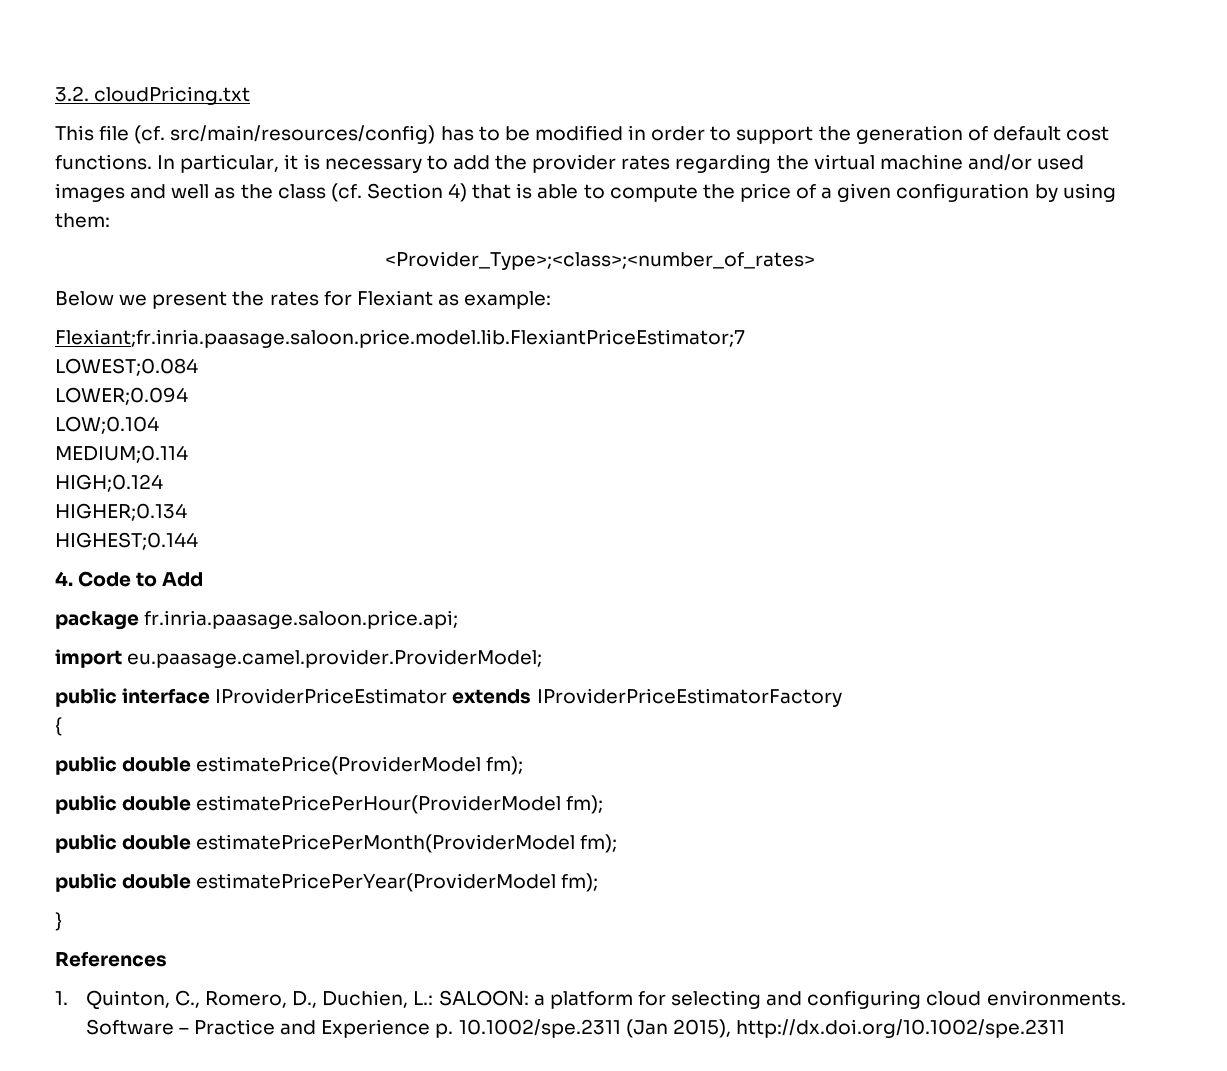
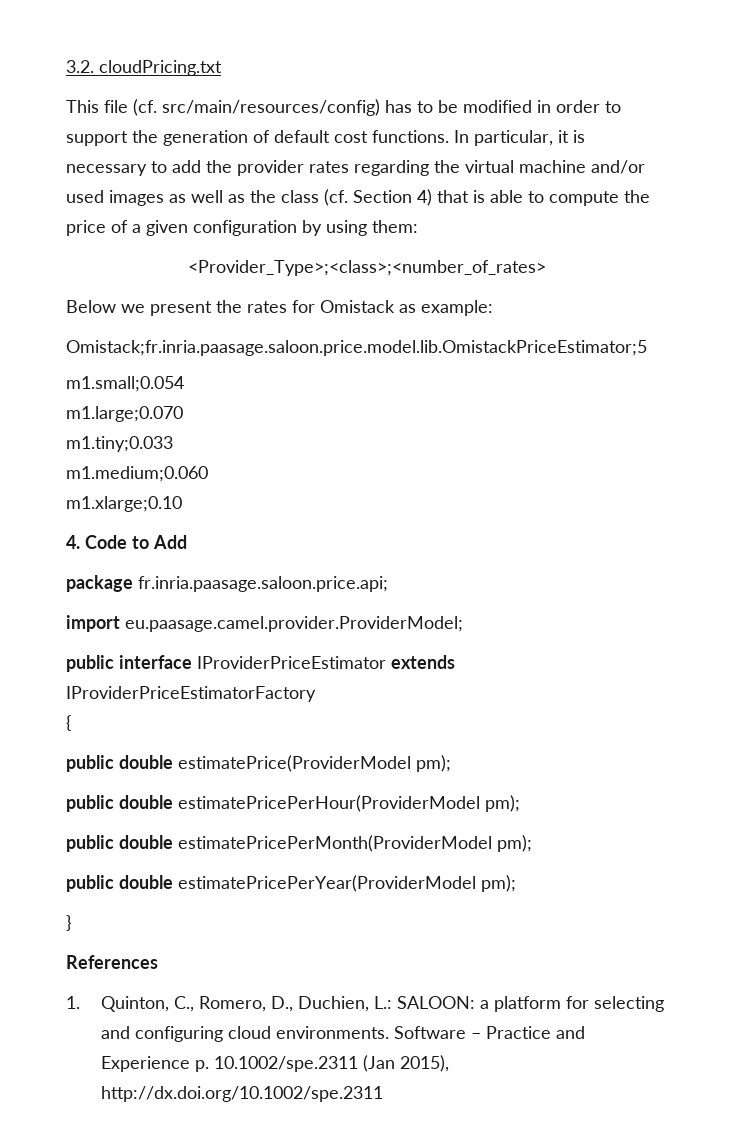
- In particular, it is necessary to add the provider rates regarding the virtual machine and/or used images and well as the class (cf. Section 4) that is able to compute the price of a given configuration by using them:
+ In particular, it is necessary to add the provider rates regarding the virtual machine and/or used images as well as the class (cf. Section 4) that is able to compute the price of a given configuration by using them:
- Below we present the rates for Flexiant as example:
+ Below we present the rates for Omistack as example:
- Flexiant;fr.inria.paasage.saloon.price.model.lib.FlexiantPriceEstimator;7
- LOWEST;0.084
- LOWER;0.094
- LOW;0.104
- MEDIUM;0.114
- HIGH;0.124
- HIGHER;0.134
- HIGHEST;0.144
+ Omistack;fr.inria.paasage.saloon.price.model.lib.OmistackPriceEstimator;5
+ m1.small;0.054
+ m1.large;0.070
+ m1.tiny;0.033
+ m1.medium;0.060
+ m1.xlarge;0.10
- public double estimatePrice(ProviderModel fm);
+ public double estimatePrice(ProviderModel pm);
- public double estimatePricePerHour(ProviderModel fm);
+ public double estimatePricePerHour(ProviderModel pm);
- public double estimatePricePerMonth(ProviderModel fm);
+ public double estimatePricePerMonth(ProviderModel pm);
- public double estimatePricePerYear(ProviderModel fm);
+ public double estimatePricePerYear(ProviderModel pm);

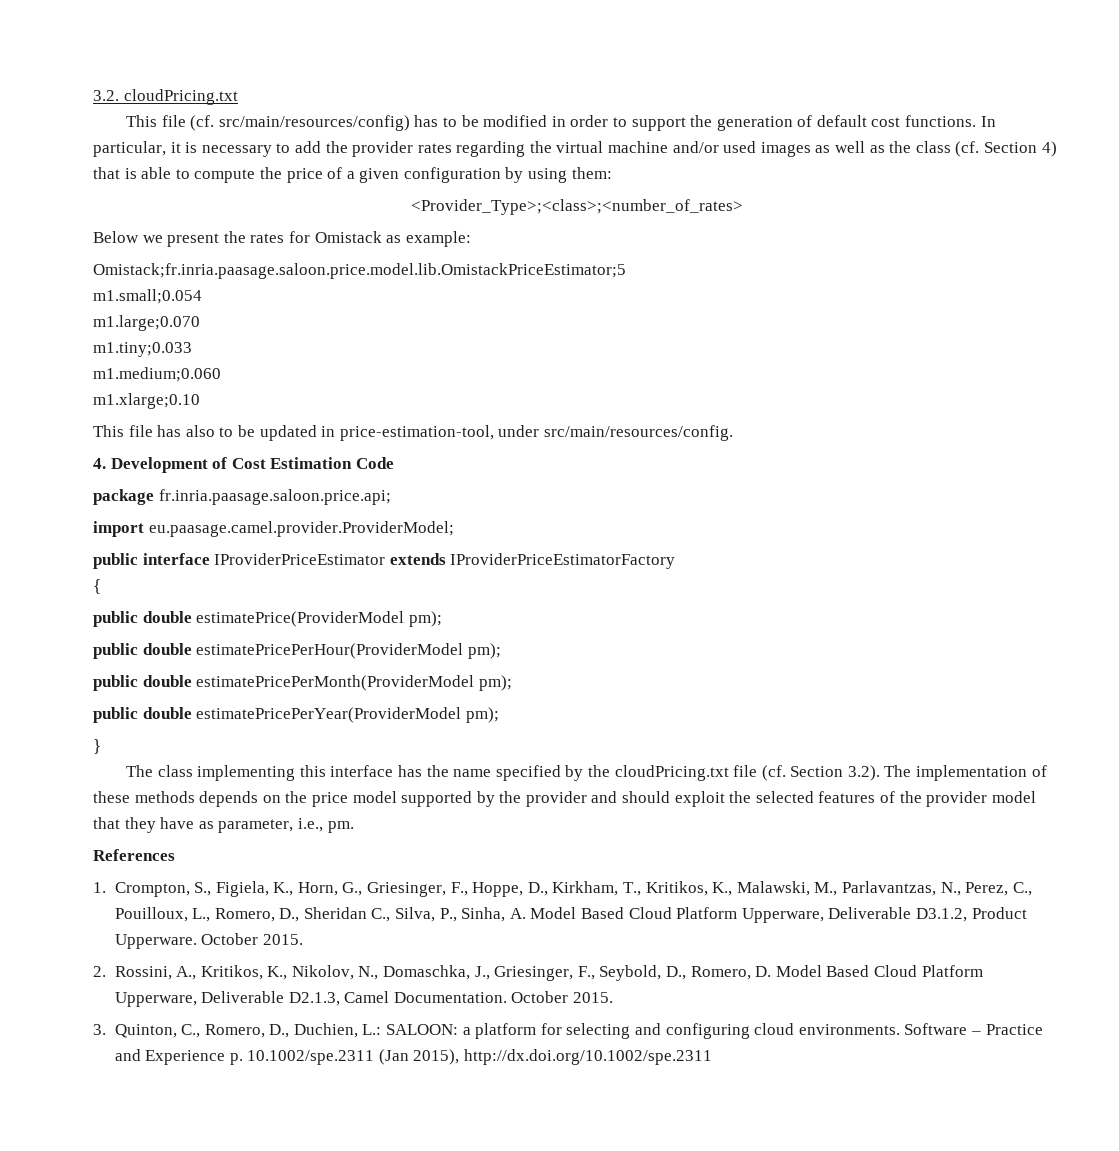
- 4. Code to Add
+ This file has also to be updated in price-estimation-tool, under src/main/resources/config.
+ 4. Development of Cost Estimation Code
+ The class implementing this interface has the name specified by the cloudPricing.txt file (cf. Section 3.2). The implementation of these methods depends on the price model supported by the provider and should exploit the selected features of the provider model that they have as parameter, i.e., pm.
  References
- 1. Quinton, C., Romero, D., Duchien, L.: SALOON: a platform for selecting and configuring cloud environments.
+ 1. Crompton, S., Figiela, K., Horn, G., Griesinger, F., Hoppe, D., Kirkham, T., Kritikos, K., Malawski, M., Parlavantzas, N., Perez, C., Pouilloux, L., Romero, D., Sheridan C., Silva, P., Sinha, A. Model Based Cloud Platform Upperware, Deliverable D3.1.2, Product Upperware. October 2015.
+ 2. Rossini, A., Kritikos, K., Nikolov, N., Domaschka, J., Griesinger, F., Seybold, D., Romero, D. Model Based Cloud Platform Upperware, Deliverable D2.1.3, Camel Documentation. October 2015.
+ 3. Quinton, C., Romero, D., Duchien, L.: SALOON: a platform for selecting and configuring cloud environments.

